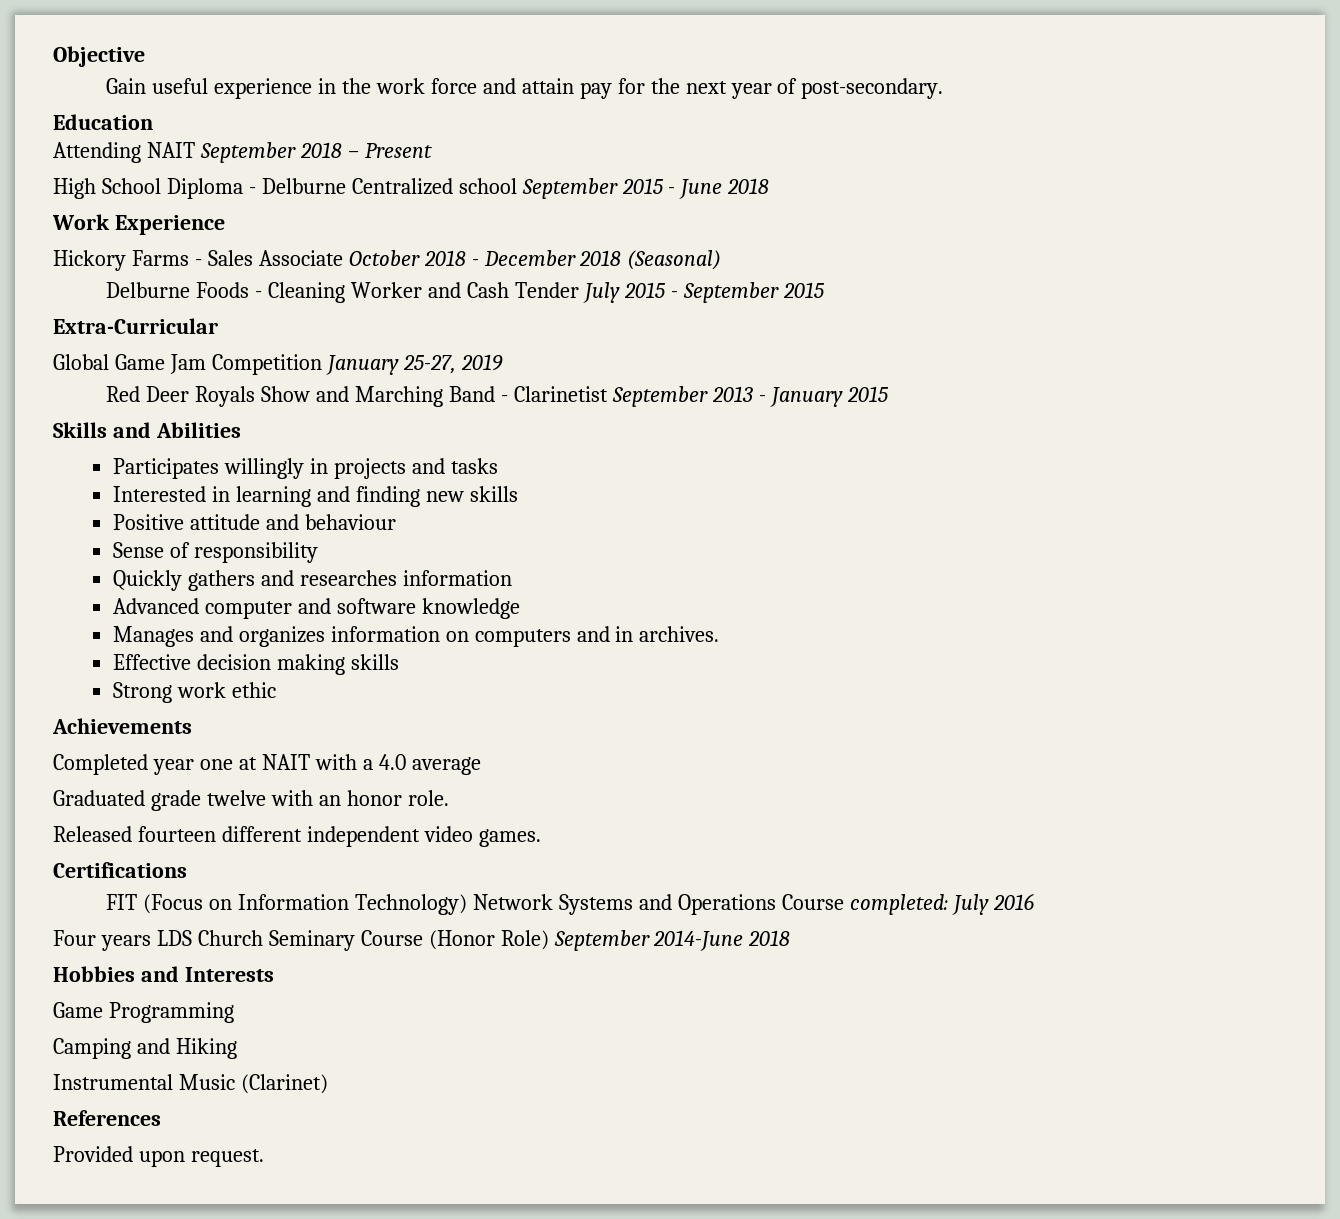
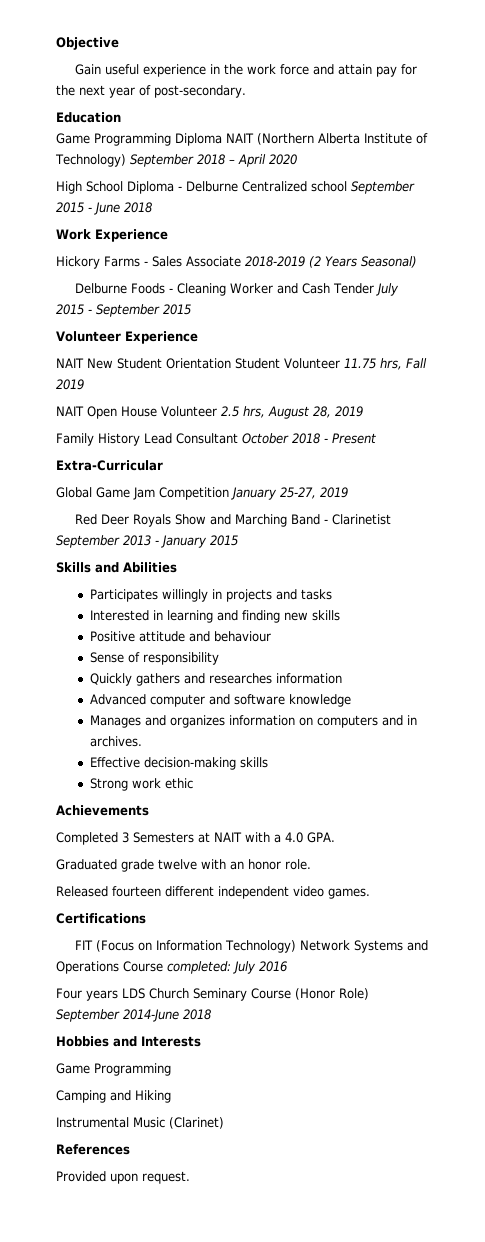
- Attending NAIT September 2018 – Present
+ Game Programming Diploma NAIT (Northern Alberta Institute of Technology) September 2018 – April 2020
- Hickory Farms - Sales Associate October 2018 - December 2018 (Seasonal)
+ Hickory Farms - Sales Associate 2018-2019 (2 Years Seasonal)
+ Volunteer Experience
+ NAIT New Student Orientation Student Volunteer 11.75 hrs, Fall 2019
+ NAIT Open House Volunteer 2.5 hrs, August 28, 2019
+ Family History Lead Consultant October 2018 - Present
- Effective decision making skills
+ Effective decision-making skills
- Completed year one at NAIT with a 4.0 average
+ Completed 3 Semesters at NAIT with a 4.0 GPA.

